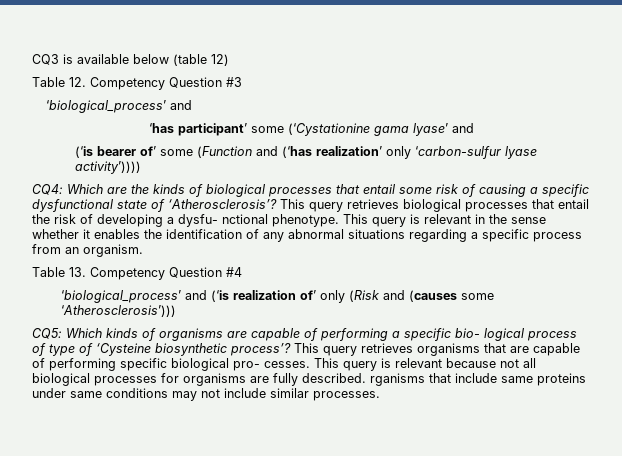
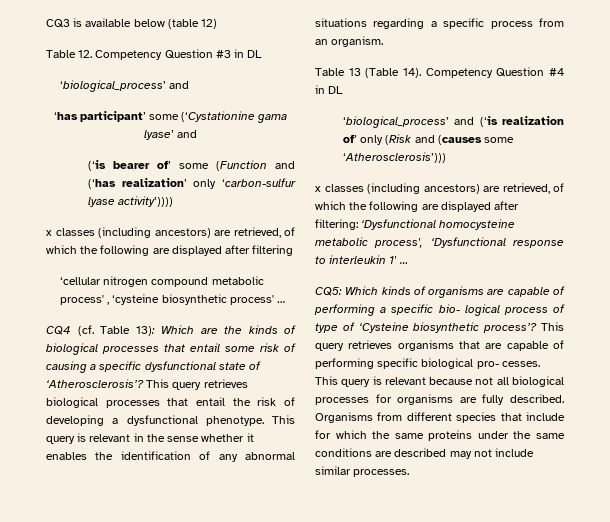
- Table 12. Competency Question #3
+ Table 12. Competency Question #3 in DL
- CQ4: Which are the kinds of biological processes that entail some risk of causing a specific dysfunctional state of ‘Atherosclerosis’?
+ x classes (including ancestors) are retrieved, of which the following are displayed after filtering
+ ‘cellular nitrogen compound metabolic process' , ‘cysteine biosynthetic process' …
+ CQ4 (cf. Table 13): Which are the kinds of biological processes that entail some risk of causing a specific dysfunctional state of ‘Atherosclerosis’?
- This query retrieves biological processes that entail the risk of developing a dysfu- nctional phenotype.
+ This query retrieves biological processes that entail the risk of developing a dysfunctional phenotype.
- Table 13. Competency Question #4
+ Table 13 (Table 14). Competency Question #4 in DL
+ x classes (including ancestors) are retrieved, of which the following are displayed after filtering: ‘Dysfunctional homocysteine metabolic process', ‘Dysfunctional response to interleukin 1' …
- This query is relevant because not all biological processes for organisms are fully described. rganisms that include same proteins under same conditions may not include similar processes.
+ This query is relevant because not all biological processes for organisms are fully described. Organisms from different species that include for which the same proteins under the same conditions are described may not include similar processes.

